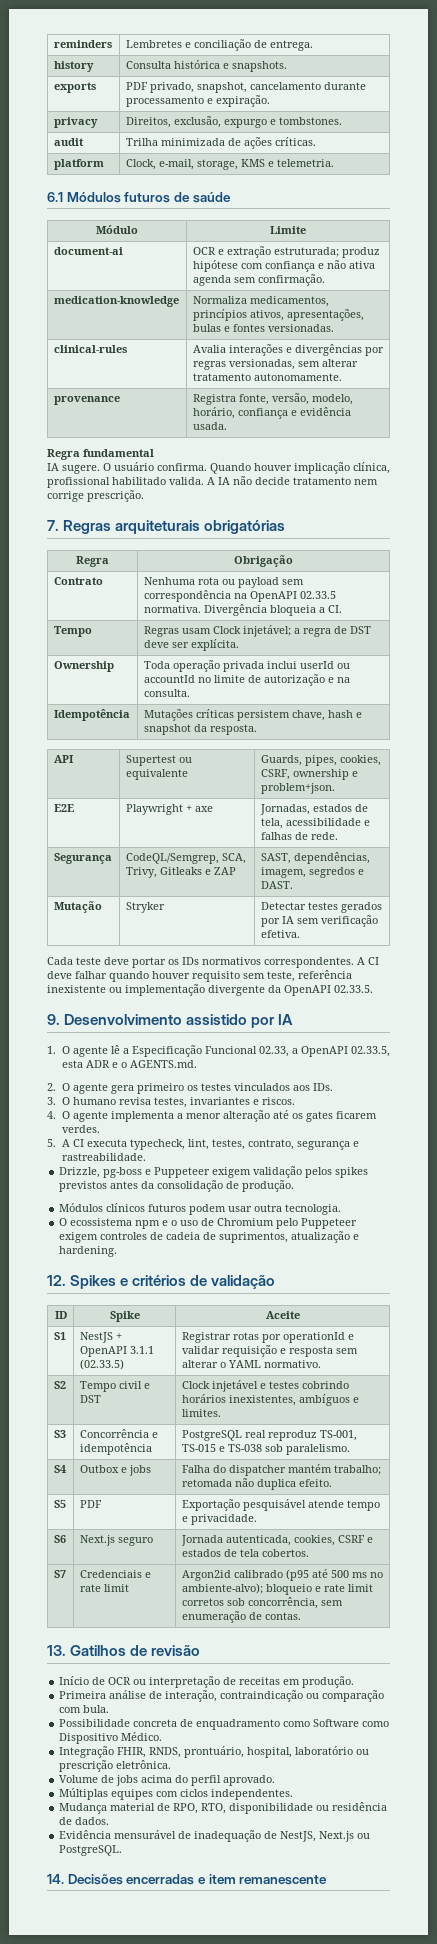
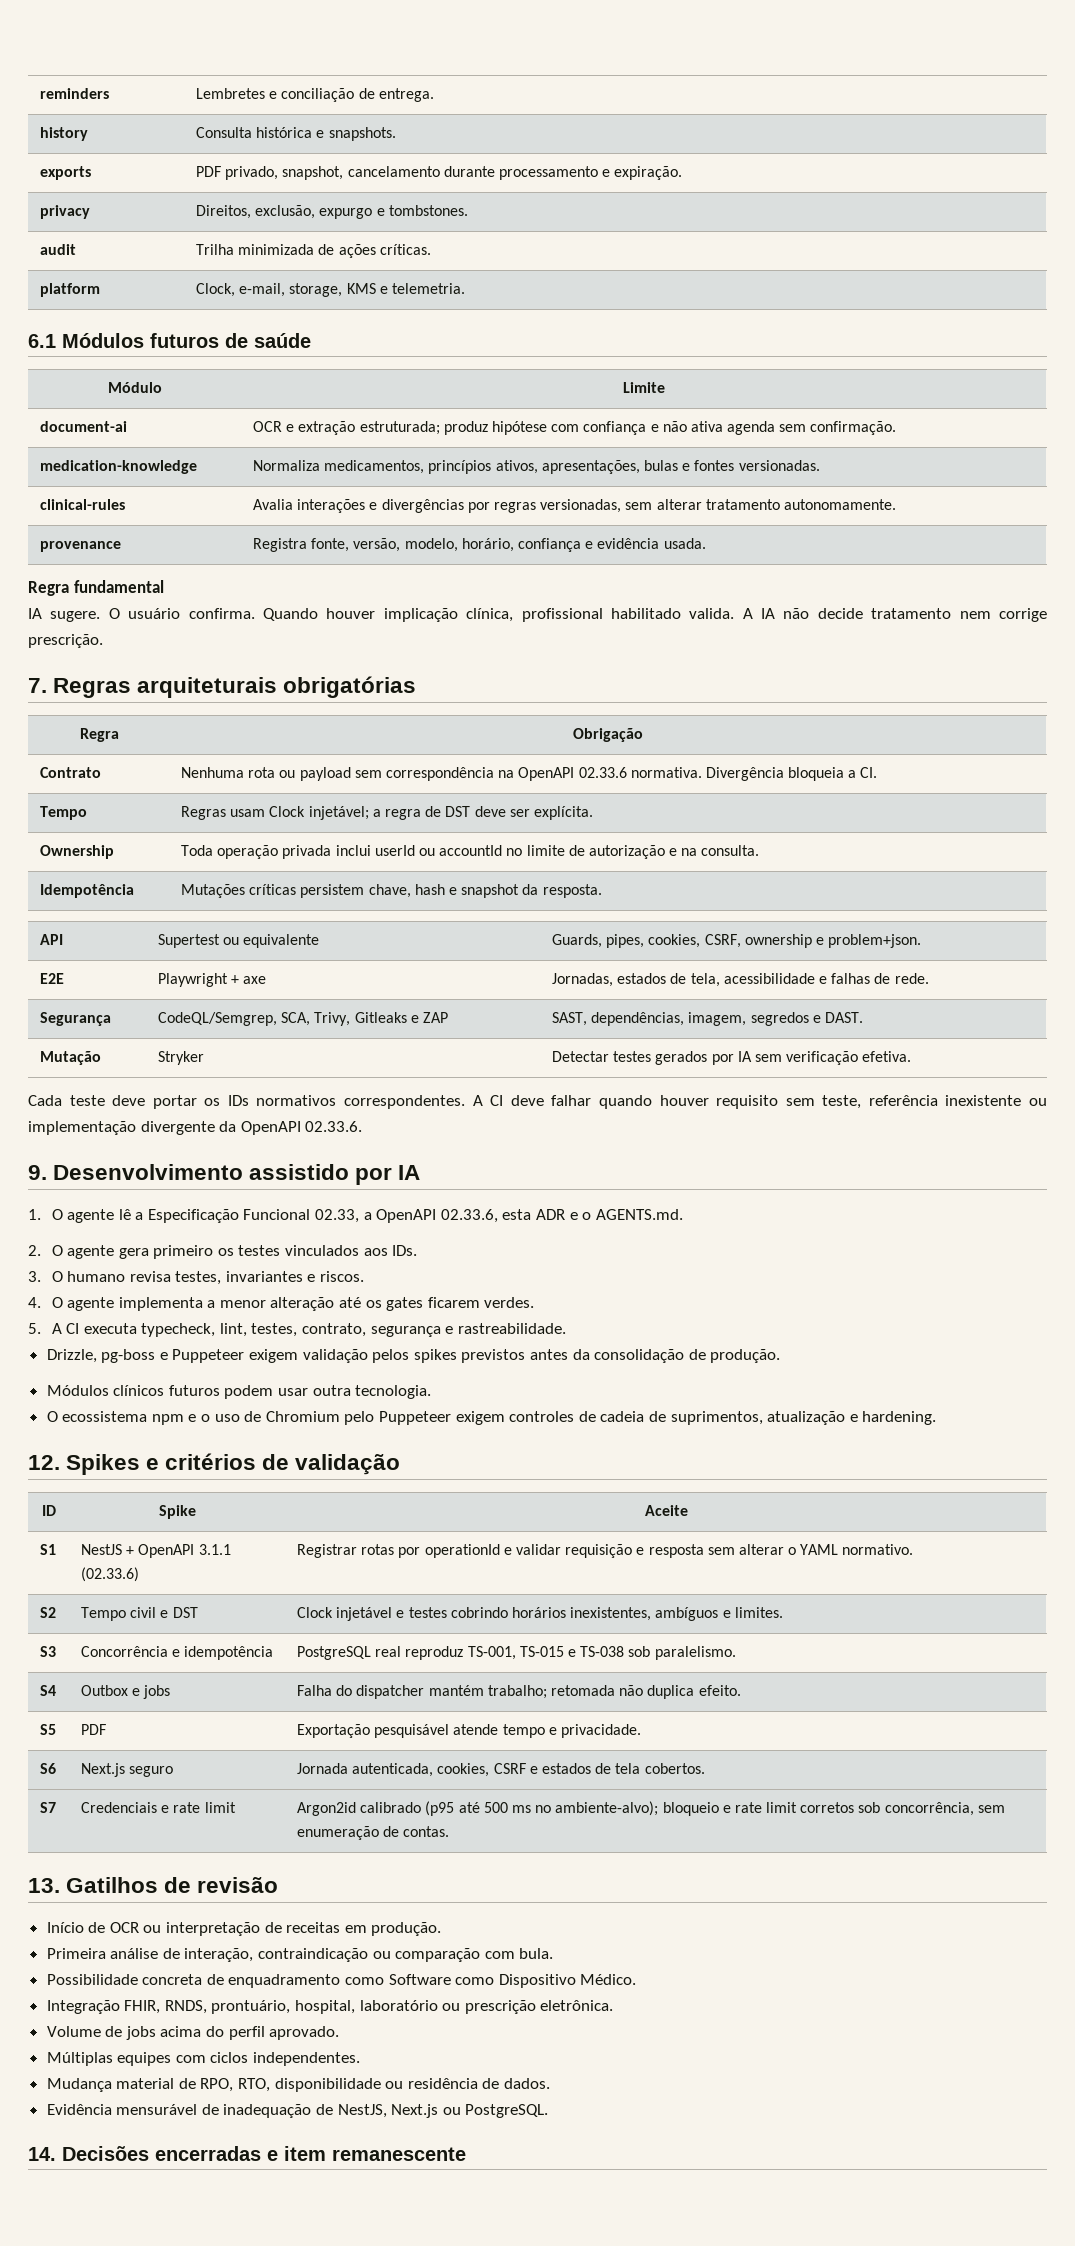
- Contrato | Nenhuma rota ou payload sem correspondência na OpenAPI 02.33.5 normativa. Divergência bloqueia a CI.
+ Contrato | Nenhuma rota ou payload sem correspondência na OpenAPI 02.33.6 normativa. Divergência bloqueia a CI.
- A CI deve falhar quando houver requisito sem teste, referência inexistente ou implementação divergente da OpenAPI 02.33.5.
+ A CI deve falhar quando houver requisito sem teste, referência inexistente ou implementação divergente da OpenAPI 02.33.6.
- 1. O agente lê a Especificação Funcional 02.33, a OpenAPI 02.33.5, esta ADR e o AGENTS.md.
+ 1. O agente lê a Especificação Funcional 02.33, a OpenAPI 02.33.6, esta ADR e o AGENTS.md.
- S1 | NestJS + OpenAPI 3.1.1 (02.33.5) | Registrar rotas por operationId e validar requisição e resposta sem alterar o YAML normativo.
+ S1 | NestJS + OpenAPI 3.1.1 (02.33.6) | Registrar rotas por operationId e validar requisição e resposta sem alterar o YAML normativo.

